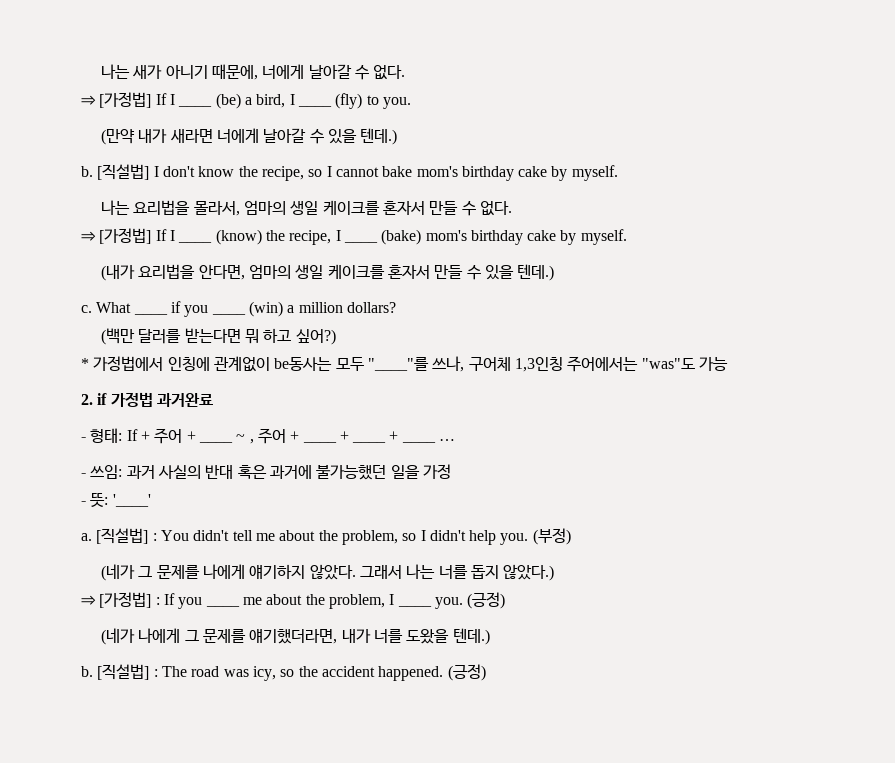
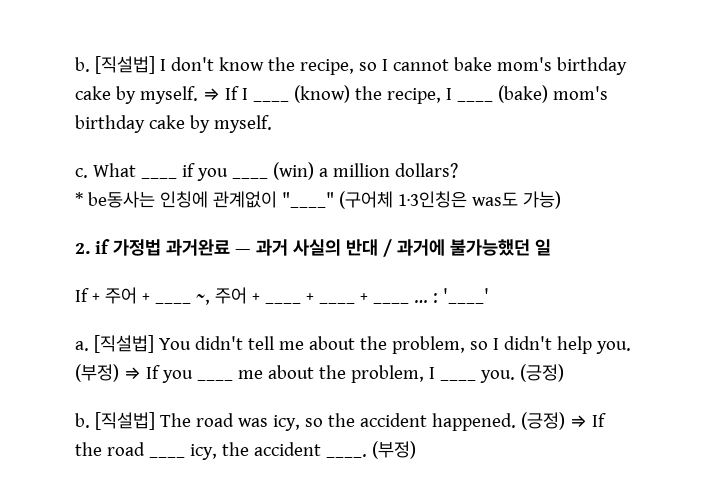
- 나는 새가 아니기 때문에, 너에게 날아갈 수 없다.
- ⇒ [가정법] If I ____ (be) a bird, I ____ (fly) to you.
- (만약 내가 새라면 너에게 날아갈 수 있을 텐데.)
- [직설법] I don't know the recipe, so I cannot bake mom's birthday cake by myself.
- 나는 요리법을 몰라서, 엄마의 생일 케이크를 혼자서 만들 수 없다.
- ⇒ [가정법] If I ____ (know) the recipe, I ____ (bake) mom's birthday cake by myself.
+ [직설법] I don't know the recipe, so I cannot bake mom's birthday cake by myself. ⇒ If I ____ (know) the recipe, I ____ (bake) mom's birthday cake by myself.
- (내가 요리법을 안다면, 엄마의 생일 케이크를 혼자서 만들 수 있을 텐데.)
- (백만 달러를 받는다면 뭐 하고 싶어?)
- * 가정법에서 인칭에 관계없이 be동사는 모두 "____"를 쓰나, 구어체 1,3인칭 주어에서는 "was"도 가능
- 2. if 가정법 과거완료
- - 형태: If + 주어 + ____ ~ , 주어 + ____ + ____ + ____ …
- - 쓰임: 과거 사실의 반대 혹은 과거에 불가능했던 일을 가정
- - 뜻: '____'
+ * be동사는 인칭에 관계없이 "____" (구어체 1·3인칭은 was도 가능)
+ 2. if 가정법 과거완료 — 과거 사실의 반대 / 과거에 불가능했던 일
+ If + 주어 + ____ ~, 주어 + ____ + ____ + ____ … : '____'
- [직설법] : You didn't tell me about the problem, so I didn't help you.
+ [직설법] You didn't tell me about the problem, so I didn't help you.
- (부정)
- (네가 그 문제를 나에게 얘기하지 않았다. 그래서 나는 너를 돕지 않았다.)
- ⇒ [가정법] : If you ____ me about the problem, I ____ you.
+ (부정) ⇒ If you ____ me about the problem, I ____ you.
- (네가 나에게 그 문제를 얘기했더라면, 내가 너를 도왔을 텐데.)
- b. [직설법] : The road was icy, so the accident happened. (긍정)
+ b. [직설법] The road was icy, so the accident happened. (긍정) ⇒ If the road ____ icy, the accident ____. (부정)

